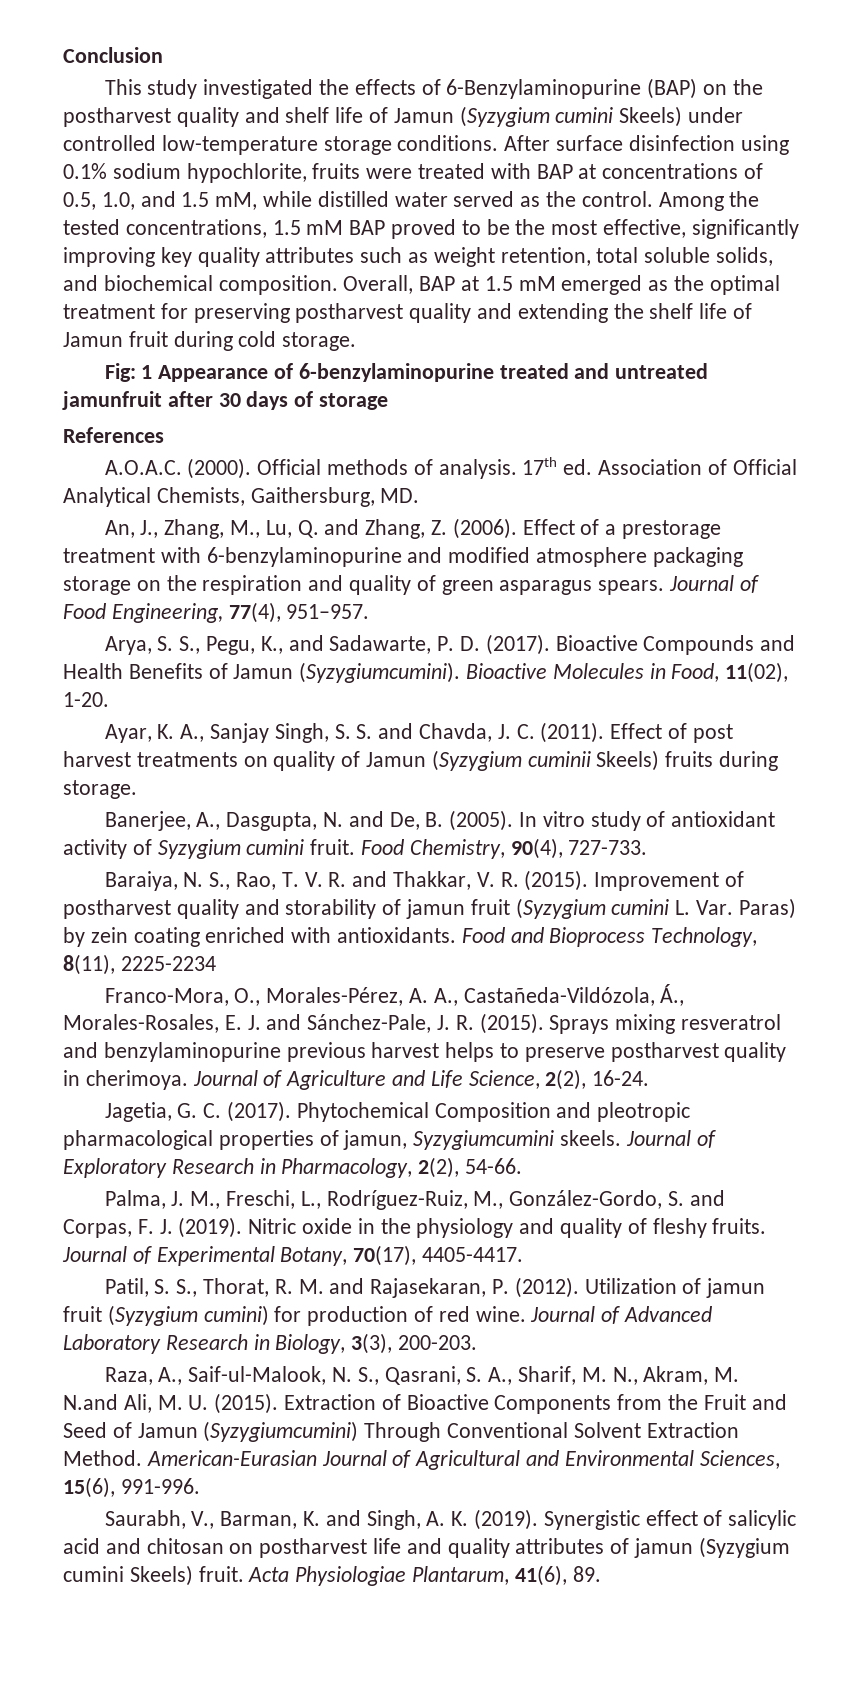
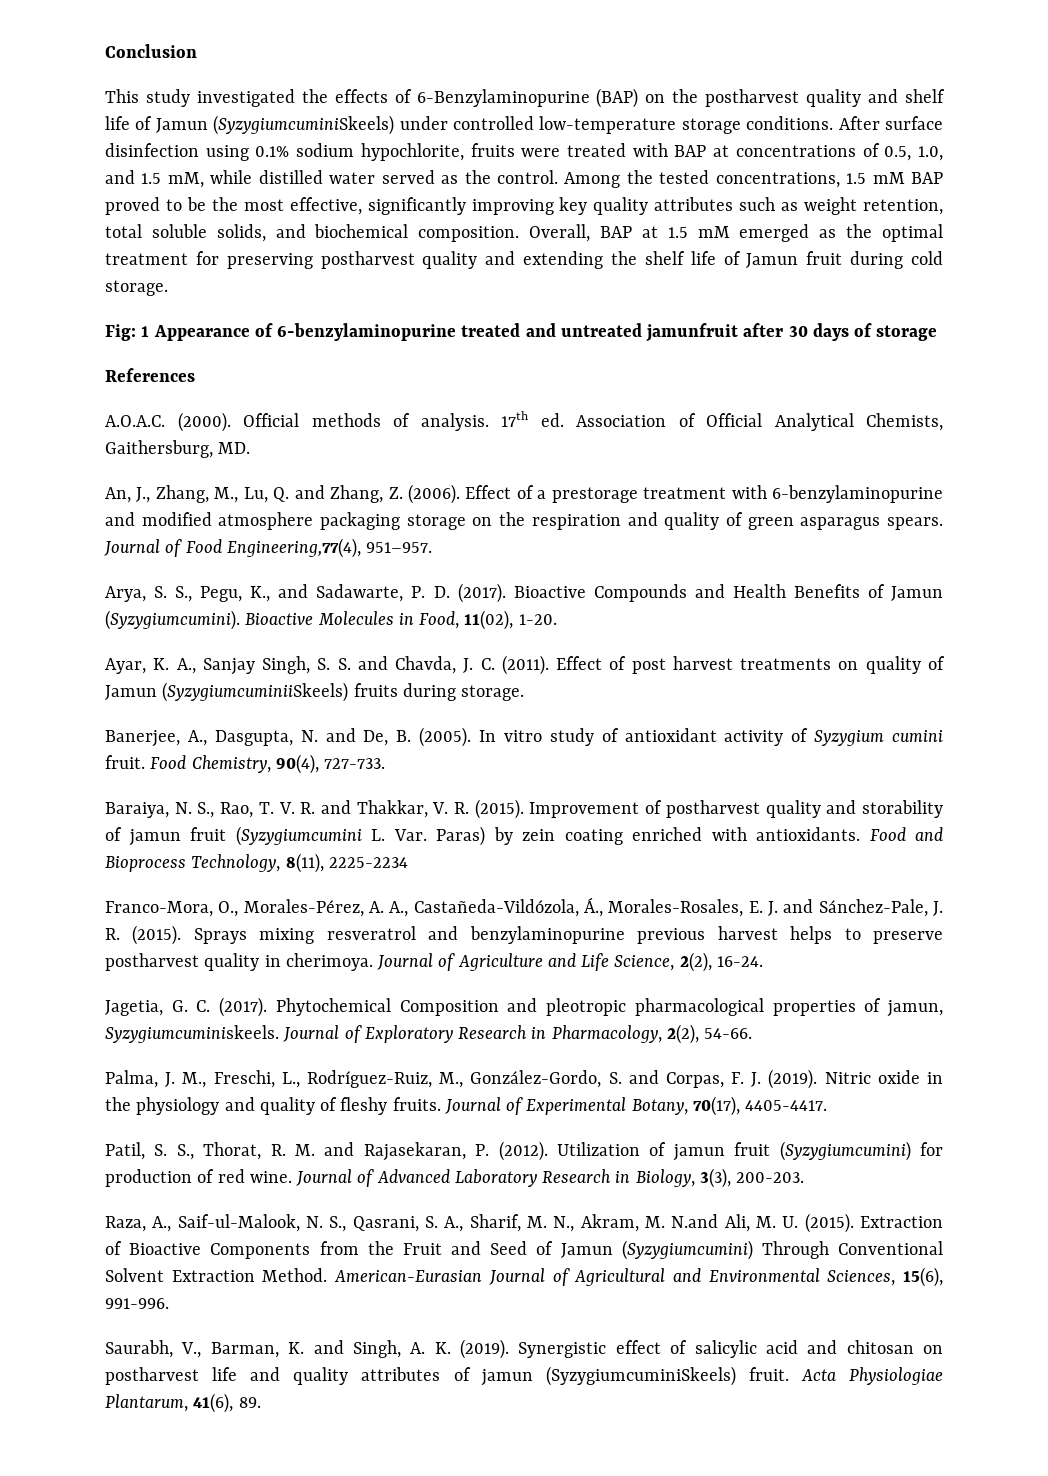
- This study investigated the effects of 6-Benzylaminopurine (BAP) on the postharvest quality and shelf life of Jamun (Syzygium cumini Skeels) under controlled low-temperature storage conditions.
+ This study investigated the effects of 6-Benzylaminopurine (BAP) on the postharvest quality and shelf life of Jamun (SyzygiumcuminiSkeels) under controlled low-temperature storage conditions.
- Journal of Food Engineering, 77(4), 951–957.
+ Journal of Food Engineering,77(4), 951–957.
- Effect of post harvest treatments on quality of Jamun (Syzygium cuminii Skeels) fruits during storage.
+ Effect of post harvest treatments on quality of Jamun (SyzygiumcuminiiSkeels) fruits during storage.
- Improvement of postharvest quality and storability of jamun fruit (Syzygium cumini L. Var. Paras) by zein coating enriched with antioxidants.
+ Improvement of postharvest quality and storability of jamun fruit (Syzygiumcumini L. Var. Paras) by zein coating enriched with antioxidants.
- Phytochemical Composition and pleotropic pharmacological properties of jamun, Syzygiumcumini skeels.
+ Phytochemical Composition and pleotropic pharmacological properties of jamun, Syzygiumcuminiskeels.
- Utilization of jamun fruit (Syzygium cumini) for production of red wine.
+ Utilization of jamun fruit (Syzygiumcumini) for production of red wine.
- Synergistic effect of salicylic acid and chitosan on postharvest life and quality attributes of jamun (Syzygium cumini Skeels) fruit.
+ Synergistic effect of salicylic acid and chitosan on postharvest life and quality attributes of jamun (SyzygiumcuminiSkeels) fruit.

